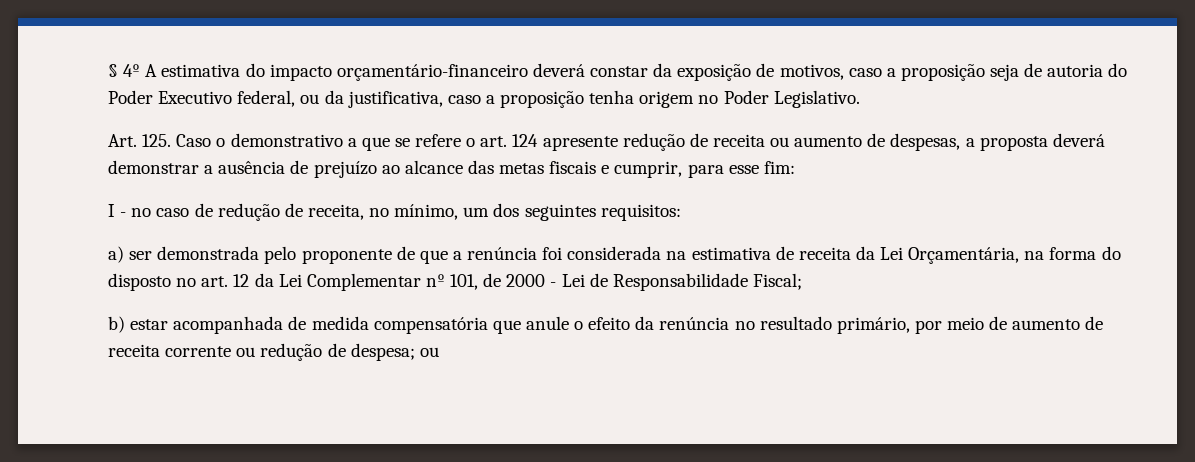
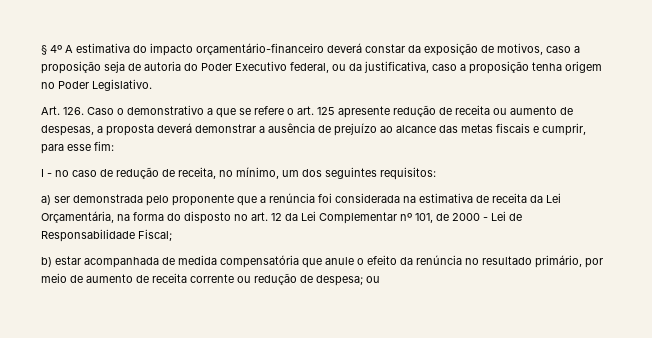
- Art. 125. Caso o demonstrativo a que se refere o art. 124 apresente redução de receita ou aumento de despesas, a proposta deverá demonstrar a ausência de prejuízo ao alcance das metas fiscais e cumprir, para esse fim:
+ Art. 126. Caso o demonstrativo a que se refere o art. 125 apresente redução de receita ou aumento de despesas, a proposta deverá demonstrar a ausência de prejuízo ao alcance das metas fiscais e cumprir, para esse fim:
- a) ser demonstrada pelo proponente de que a renúncia foi considerada na estimativa de receita da Lei Orçamentária, na forma do disposto no art. 12 da Lei Complementar nº 101, de 2000 - Lei de Responsabilidade Fiscal;
+ a) ser demonstrada pelo proponente que a renúncia foi considerada na estimativa de receita da Lei Orçamentária, na forma do disposto no art. 12 da Lei Complementar nº 101, de 2000 - Lei de Responsabilidade Fiscal;

